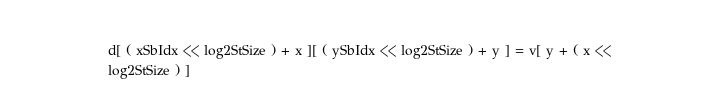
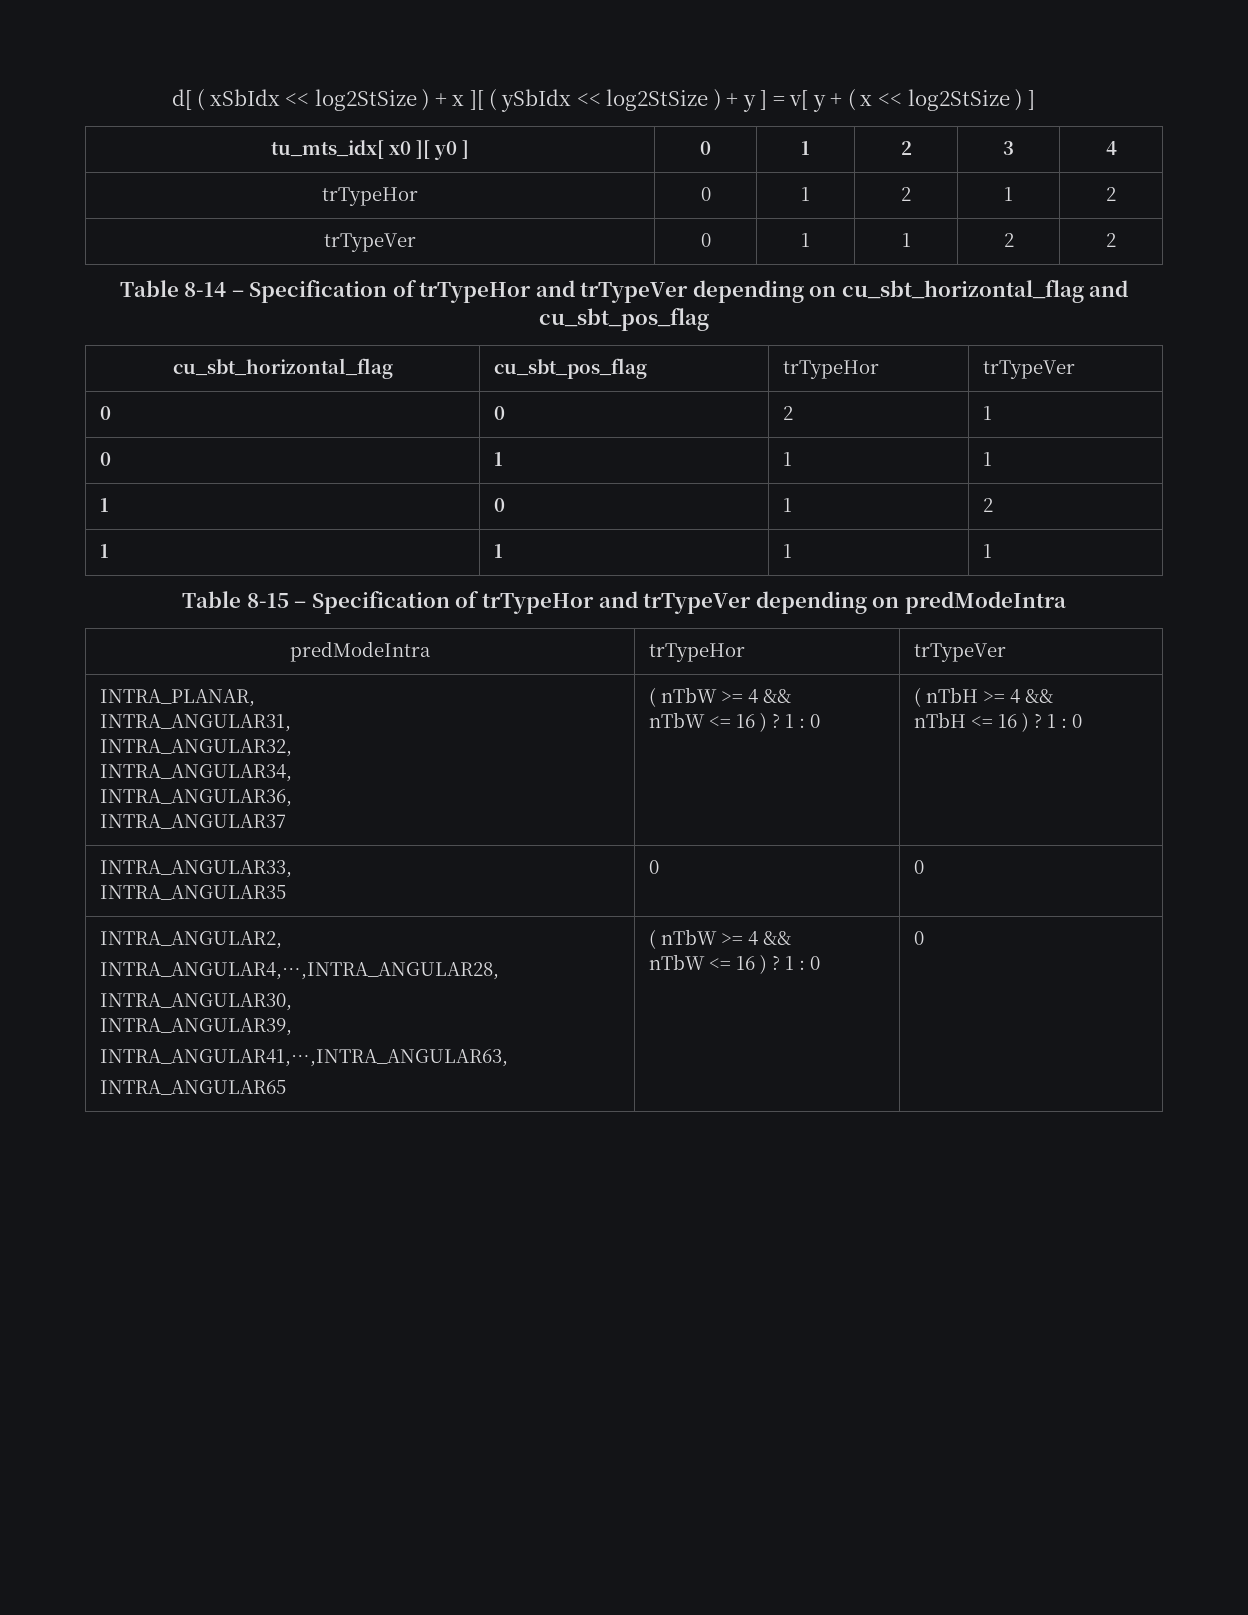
+ tu_mts_idx[ x0 ][ y0 ] | 0 | 1 | 2 | 3 | 4
+ trTypeHor | 0 | 1 | 2 | 1 | 2
+ trTypeVer | 0 | 1 | 1 | 2 | 2
+ Table 8-14 – Specification of trTypeHor and trTypeVer depending on cu_sbt_horizontal_flag and cu_sbt_pos_flag
+ cu_sbt_horizontal_flag | cu_sbt_pos_flag | trTypeHor | trTypeVer
+ 0 | 0 | 2 | 1
+ 0 | 1 | 1 | 1
+ 1 | 0 | 1 | 2
+ 1 | 1 | 1 | 1
+ Table 8-15 – Specification of trTypeHor and trTypeVer depending on predModeIntra
+ predModeIntra | trTypeHor | trTypeVer
+ INTRA_PLANAR,
+ INTRA_ANGULAR31,
+ INTRA_ANGULAR32,
+ INTRA_ANGULAR34,
+ INTRA_ANGULAR36,
+ INTRA_ANGULAR37 | ( nTbW >= 4 &&
+ nTbW <= 16 ) ? 1 : 0 | ( nTbH >= 4 &&
+ nTbH <= 16 ) ? 1 : 0
+ INTRA_ANGULAR33,
+ INTRA_ANGULAR35 | 0 | 0
+ INTRA_ANGULAR2,
+ INTRA_ANGULAR4,…,INTRA_ANGULAR28,
+ INTRA_ANGULAR30,
+ INTRA_ANGULAR39,
+ INTRA_ANGULAR41,…,INTRA_ANGULAR63,
+ INTRA_ANGULAR65 | ( nTbW >= 4 &&
+ nTbW <= 16 ) ? 1 : 0 | 0

